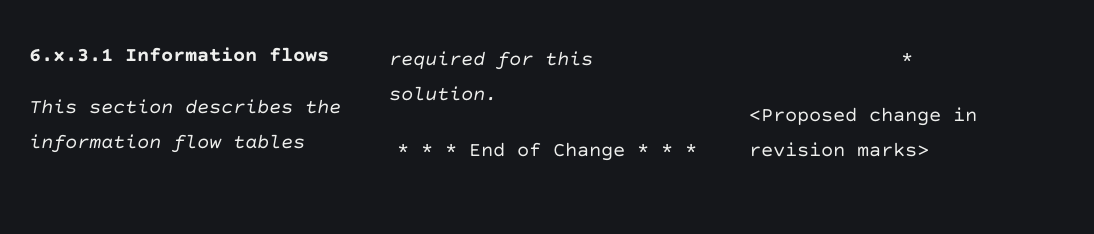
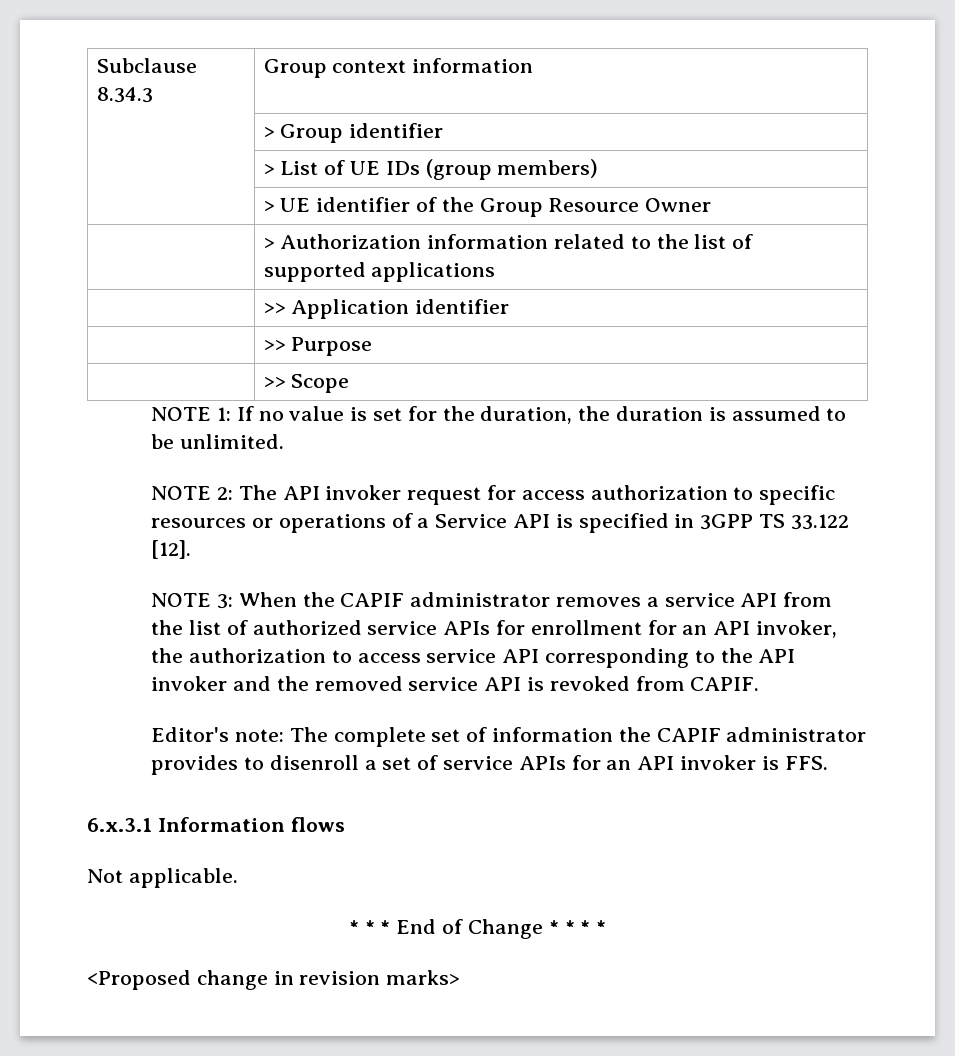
+ Subclause 8.34.3 | Group context information
+ | > Group identifier
+ | > List of UE IDs (group members)
+ | > UE identifier of the Group Resource Owner
+ | > Authorization information related to the list of supported applications
+ | >> Application identifier
+ | >> Purpose
+ | >> Scope
+ NOTE 1: If no value is set for the duration, the duration is assumed to be unlimited.
+ NOTE 2: The API invoker request for access authorization to specific resources or operations of a Service API is specified in 3GPP TS 33.122 [12].
+ NOTE 3: When the CAPIF administrator removes a service API from the list of authorized service APIs for enrollment for an API invoker, the authorization to access service API corresponding to the API invoker and the removed service API is revoked from CAPIF.
+ Editor's note: The complete set of information the CAPIF administrator provides to disenroll a set of service APIs for an API invoker is FFS.
  6.x.3.1 Information flows
- This section describes the information flow tables required for this solution.
+ Not applicable.

